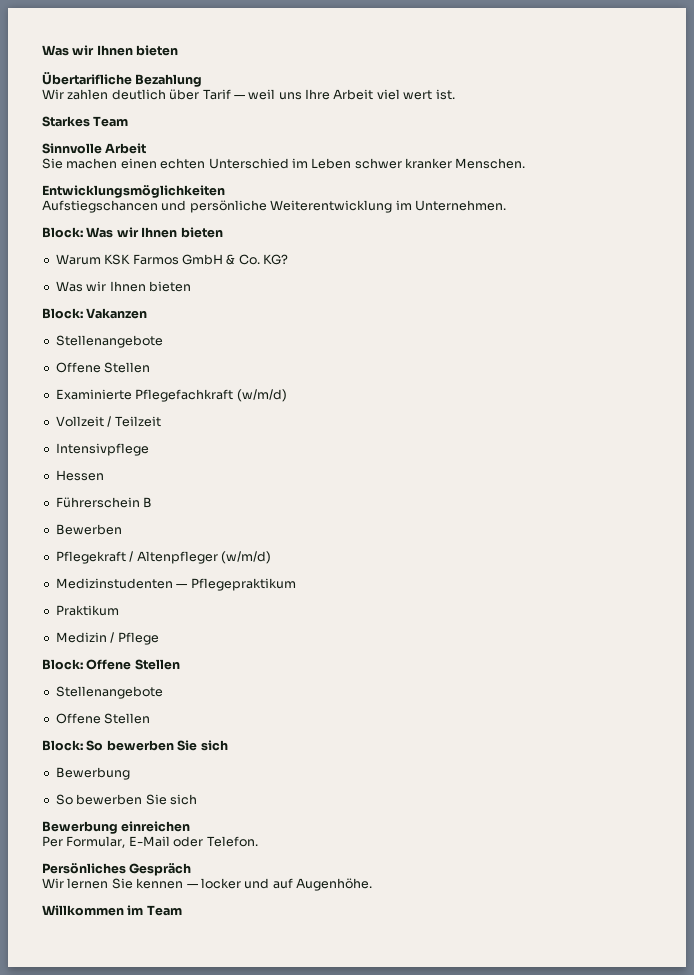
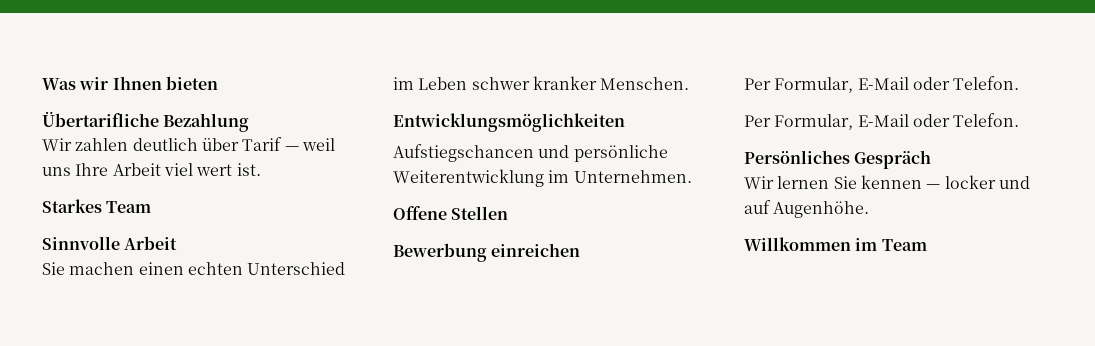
- Block: Was wir Ihnen bieten
- Warum KSK Farmos GmbH & Co. KG?
- Was wir Ihnen bieten
- Block: Vakanzen
- Stellenangebote
  Offene Stellen
- Examinierte Pflegefachkraft (w/m/d)
- Vollzeit / Teilzeit
- Intensivpflege
- Hessen
- Führerschein B
- Bewerben
- Pflegekraft / Altenpfleger (w/m/d)
- Medizinstudenten — Pflegepraktikum
- Praktikum
- Medizin / Pflege
- Block: Offene Stellen
- Stellenangebote
- Offene Stellen
- Block: So bewerben Sie sich
- Bewerbung
- So bewerben Sie sich
  Bewerbung einreichen
+ Per Formular, E-Mail oder Telefon.

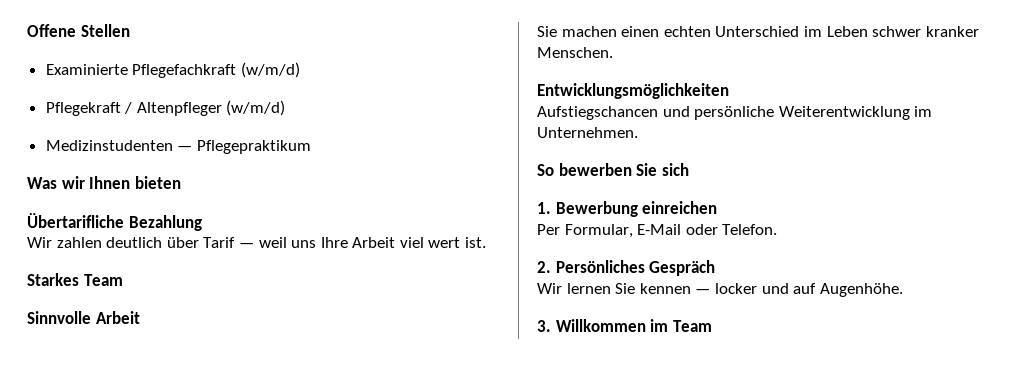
+ Offene Stellen
+ Examinierte Pflegefachkraft (w/m/d)
+ Pflegekraft / Altenpfleger (w/m/d)
+ Medizinstudenten — Pflegepraktikum
- Offene Stellen
- Bewerbung einreichen
+ So bewerben Sie sich
+ 1. Bewerbung einreichen
  Per Formular, E-Mail oder Telefon.
- Per Formular, E-Mail oder Telefon.
- Persönliches Gespräch
+ 2. Persönliches Gespräch
- Willkommen im Team
+ 3. Willkommen im Team

